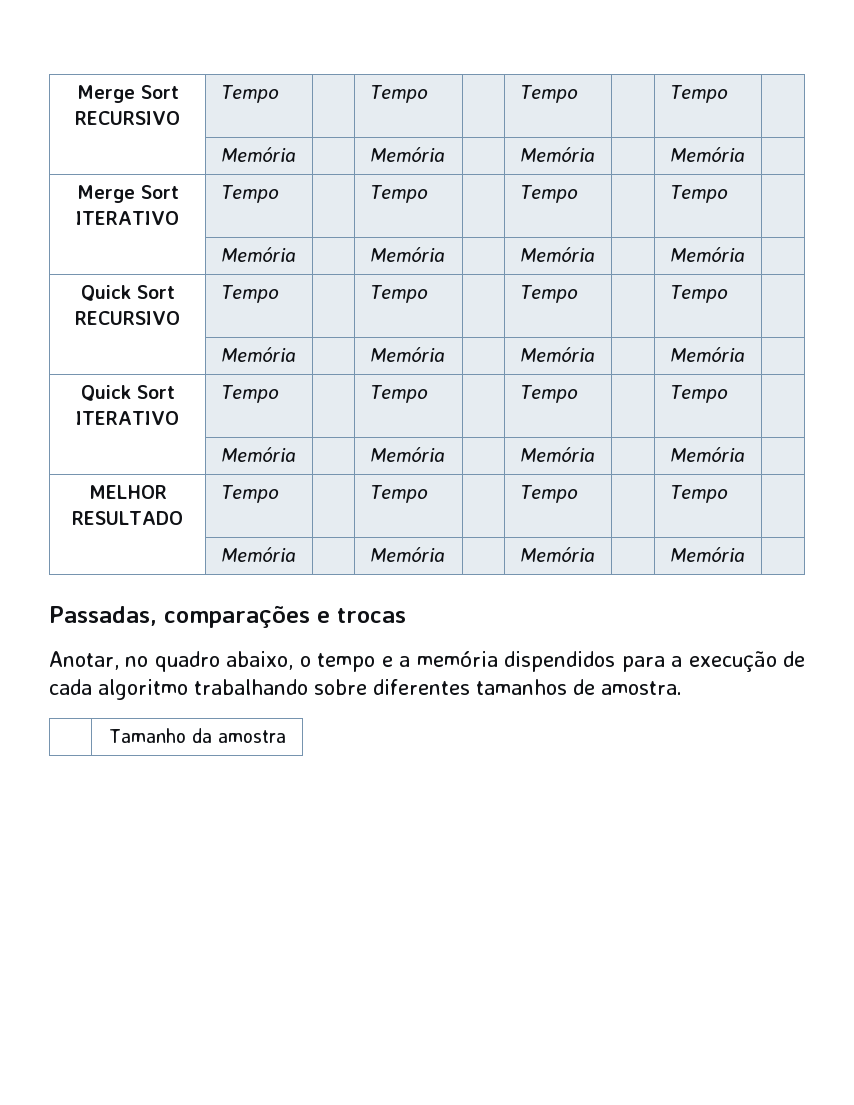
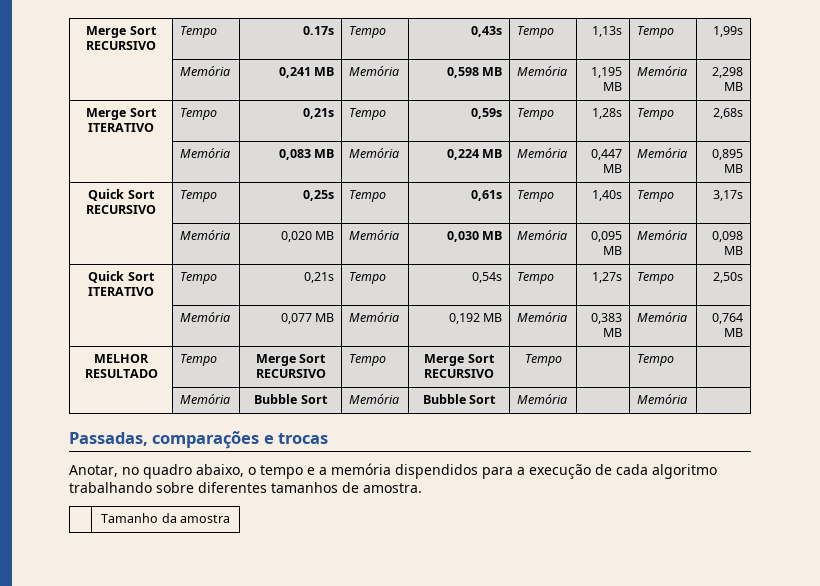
- Merge Sort RECURSIVO | Tempo | | Tempo | | Tempo | | Tempo |
- | Memória | | Memória | | Memória | | Memória |
- Merge Sort ITERATIVO | Tempo | | Tempo | | Tempo | | Tempo |
- | Memória | | Memória | | Memória | | Memória |
- Quick Sort RECURSIVO | Tempo | | Tempo | | Tempo | | Tempo |
- | Memória | | Memória | | Memória | | Memória |
- Quick Sort ITERATIVO | Tempo | | Tempo | | Tempo | | Tempo |
- | Memória | | Memória | | Memória | | Memória |
- MELHOR RESULTADO | Tempo | | Tempo | | Tempo | | Tempo |
- | Memória | | Memória | | Memória | | Memória |
+ Merge Sort RECURSIVO | Tempo | 0.17s | Tempo | 0,43s | Tempo | 1,13s | Tempo | 1,99s
+ | Memória | 0,241 MB | Memória | 0,598 MB | Memória | 1,195 MB | Memória | 2,298 MB
+ Merge Sort ITERATIVO | Tempo | 0,21s | Tempo | 0,59s | Tempo | 1,28s | Tempo | 2,68s
+ | Memória | 0,083 MB | Memória | 0,224 MB | Memória | 0,447 MB | Memória | 0,895 MB
+ Quick Sort RECURSIVO | Tempo | 0,25s | Tempo | 0,61s | Tempo | 1,40s | Tempo | 3,17s
+ | Memória | 0,020 MB | Memória | 0,030 MB | Memória | 0,095 MB | Memória | 0,098 MB
+ Quick Sort ITERATIVO | Tempo | 0,21s | Tempo | 0,54s | Tempo | 1,27s | Tempo | 2,50s
+ | Memória | 0,077 MB | Memória | 0,192 MB | Memória | 0,383 MB | Memória | 0,764 MB
+ MELHOR RESULTADO | Tempo | Merge Sort RECURSIVO | Tempo | Merge Sort RECURSIVO | Tempo | | Tempo |
+ | Memória | Bubble Sort | Memória | Bubble Sort | Memória | | Memória |

